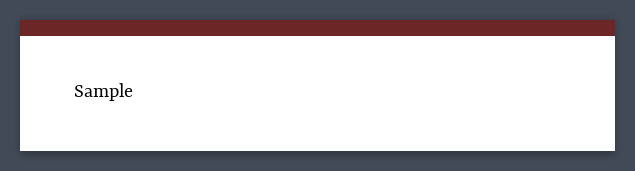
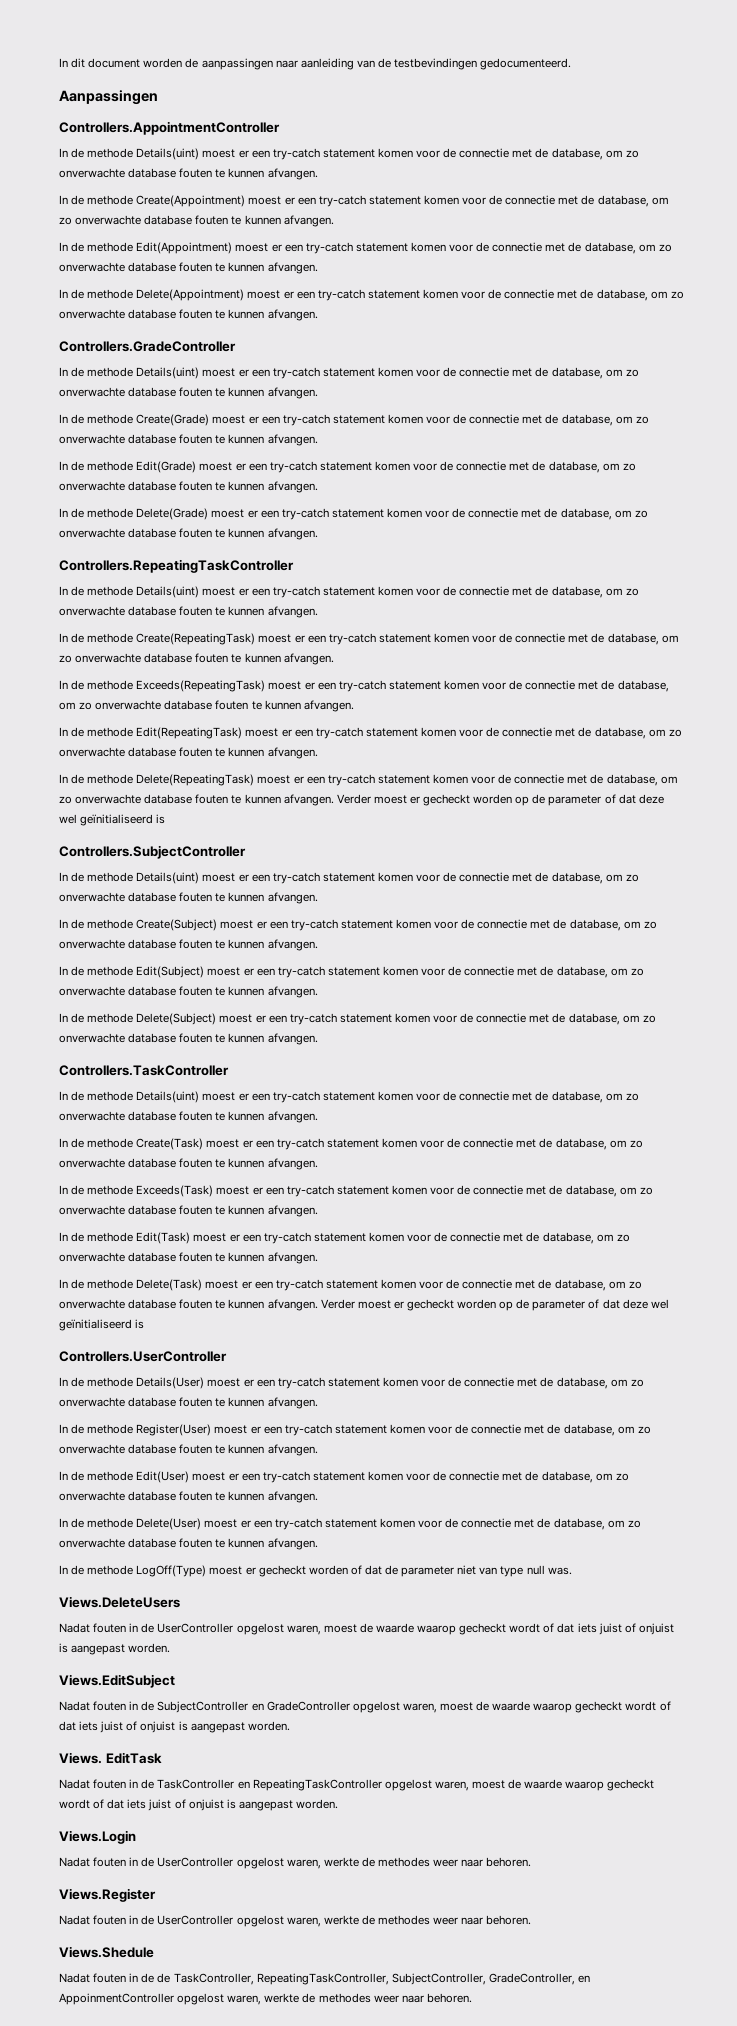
- Sample
+ In dit document worden de aanpassingen naar aanleiding van de testbevindingen gedocumenteerd.
+ Aanpassingen
+ Controllers.AppointmentController
+ In de methode Details(uint) moest er een try-catch statement komen voor de connectie met de database, om zo onverwachte database fouten te kunnen afvangen.
+ In de methode Create(Appointment) moest er een try-catch statement komen voor de connectie met de database, om zo onverwachte database fouten te kunnen afvangen.
+ In de methode Edit(Appointment) moest er een try-catch statement komen voor de connectie met de database, om zo onverwachte database fouten te kunnen afvangen.
+ In de methode Delete(Appointment) moest er een try-catch statement komen voor de connectie met de database, om zo onverwachte database fouten te kunnen afvangen.
+ Controllers.GradeController
+ In de methode Details(uint) moest er een try-catch statement komen voor de connectie met de database, om zo onverwachte database fouten te kunnen afvangen.
+ In de methode Create(Grade) moest er een try-catch statement komen voor de connectie met de database, om zo onverwachte database fouten te kunnen afvangen.
+ In de methode Edit(Grade) moest er een try-catch statement komen voor de connectie met de database, om zo onverwachte database fouten te kunnen afvangen.
+ In de methode Delete(Grade) moest er een try-catch statement komen voor de connectie met de database, om zo onverwachte database fouten te kunnen afvangen.
+ Controllers.RepeatingTaskController
+ In de methode Details(uint) moest er een try-catch statement komen voor de connectie met de database, om zo onverwachte database fouten te kunnen afvangen.
+ In de methode Create(RepeatingTask) moest er een try-catch statement komen voor de connectie met de database, om zo onverwachte database fouten te kunnen afvangen.
+ In de methode Exceeds(RepeatingTask) moest er een try-catch statement komen voor de connectie met de database, om zo onverwachte database fouten te kunnen afvangen.
+ In de methode Edit(RepeatingTask) moest er een try-catch statement komen voor de connectie met de database, om zo onverwachte database fouten te kunnen afvangen.
+ In de methode Delete(RepeatingTask) moest er een try-catch statement komen voor de connectie met de database, om zo onverwachte database fouten te kunnen afvangen. Verder moest er gecheckt worden op de parameter of dat deze wel geïnitialiseerd is
+ Controllers.SubjectController
+ In de methode Details(uint) moest er een try-catch statement komen voor de connectie met de database, om zo onverwachte database fouten te kunnen afvangen.
+ In de methode Create(Subject) moest er een try-catch statement komen voor de connectie met de database, om zo onverwachte database fouten te kunnen afvangen.
+ In de methode Edit(Subject) moest er een try-catch statement komen voor de connectie met de database, om zo onverwachte database fouten te kunnen afvangen.
+ In de methode Delete(Subject) moest er een try-catch statement komen voor de connectie met de database, om zo onverwachte database fouten te kunnen afvangen.
+ Controllers.TaskController
+ In de methode Details(uint) moest er een try-catch statement komen voor de connectie met de database, om zo onverwachte database fouten te kunnen afvangen.
+ In de methode Create(Task) moest er een try-catch statement komen voor de connectie met de database, om zo onverwachte database fouten te kunnen afvangen.
+ In de methode Exceeds(Task) moest er een try-catch statement komen voor de connectie met de database, om zo onverwachte database fouten te kunnen afvangen.
+ In de methode Edit(Task) moest er een try-catch statement komen voor de connectie met de database, om zo onverwachte database fouten te kunnen afvangen.
+ In de methode Delete(Task) moest er een try-catch statement komen voor de connectie met de database, om zo onverwachte database fouten te kunnen afvangen. Verder moest er gecheckt worden op de parameter of dat deze wel geïnitialiseerd is
+ Controllers.UserController
+ In de methode Details(User) moest er een try-catch statement komen voor de connectie met de database, om zo onverwachte database fouten te kunnen afvangen.
+ In de methode Register(User) moest er een try-catch statement komen voor de connectie met de database, om zo onverwachte database fouten te kunnen afvangen.
+ In de methode Edit(User) moest er een try-catch statement komen voor de connectie met de database, om zo onverwachte database fouten te kunnen afvangen.
+ In de methode Delete(User) moest er een try-catch statement komen voor de connectie met de database, om zo onverwachte database fouten te kunnen afvangen.
+ In de methode LogOff(Type) moest er gecheckt worden of dat de parameter niet van type null was.
+ Views.DeleteUsers
+ Nadat fouten in de UserController opgelost waren, moest de waarde waarop gecheckt wordt of dat iets juist of onjuist is aangepast worden.
+ Views.EditSubject
+ Nadat fouten in de SubjectController en GradeController opgelost waren, moest de waarde waarop gecheckt wordt of dat iets juist of onjuist is aangepast worden.
+ Views. EditTask
+ Nadat fouten in de TaskController en RepeatingTaskController opgelost waren, moest de waarde waarop gecheckt wordt of dat iets juist of onjuist is aangepast worden.
+ Views.Login
+ Nadat fouten in de UserController opgelost waren, werkte de methodes weer naar behoren.
+ Views.Register
+ Nadat fouten in de UserController opgelost waren, werkte de methodes weer naar behoren.
+ Views.Shedule
+ Nadat fouten in de de TaskController, RepeatingTaskController, SubjectController, GradeController, en AppoinmentController opgelost waren, werkte de methodes weer naar behoren.

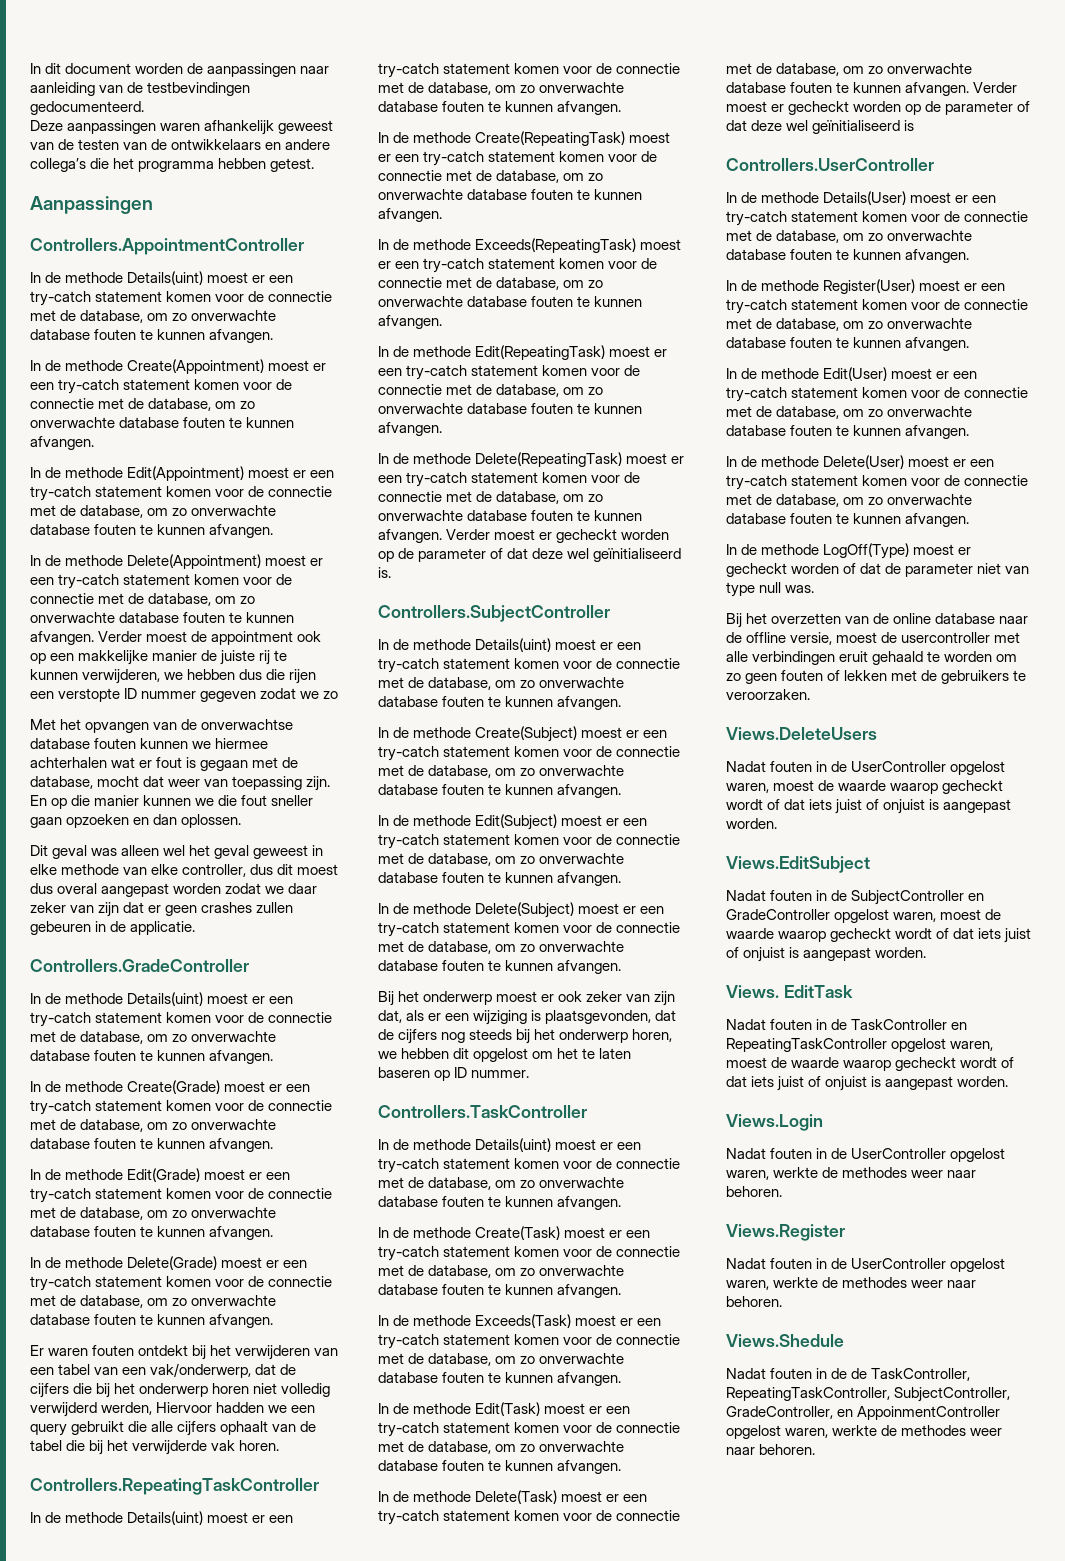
+ Deze aanpassingen waren afhankelijk geweest van de testen van de ontwikkelaars en andere collega’s die het programma hebben getest.
+ Verder moest de appointment ook op een makkelijke manier de juiste rij te kunnen verwijderen, we hebben dus die rijen een verstopte ID nummer gegeven zodat we zo
+ Met het opvangen van de onverwachtse database fouten kunnen we hiermee achterhalen wat er fout is gegaan met de database, mocht dat weer van toepassing zijn. En op die manier kunnen we die fout sneller gaan opzoeken en dan oplossen.
+ Dit geval was alleen wel het geval geweest in elke methode van elke controller, dus dit moest dus overal aangepast worden zodat we daar zeker van zijn dat er geen crashes zullen gebeuren in de applicatie.
+ Er waren fouten ontdekt bij het verwijderen van een tabel van een vak/onderwerp, dat de cijfers die bij het onderwerp horen niet volledig verwijderd werden, Hiervoor hadden we een query gebruikt die alle cijfers ophaalt van de tabel die bij het verwijderde vak horen.
- In de methode Delete(RepeatingTask) moest er een try-catch statement komen voor de connectie met de database, om zo onverwachte database fouten te kunnen afvangen. Verder moest er gecheckt worden op de parameter of dat deze wel geïnitialiseerd is
+ In de methode Delete(RepeatingTask) moest er een try-catch statement komen voor de connectie met de database, om zo onverwachte database fouten te kunnen afvangen. Verder moest er gecheckt worden op de parameter of dat deze wel geïnitialiseerd is.
+ Bij het onderwerp moest er ook zeker van zijn dat, als er een wijziging is plaatsgevonden, dat de cijfers nog steeds bij het onderwerp horen, we hebben dit opgelost om het te laten baseren op ID nummer.
+ Bij het overzetten van de online database naar de offline versie, moest de usercontroller met alle verbindingen eruit gehaald te worden om zo geen fouten of lekken met de gebruikers te veroorzaken.

